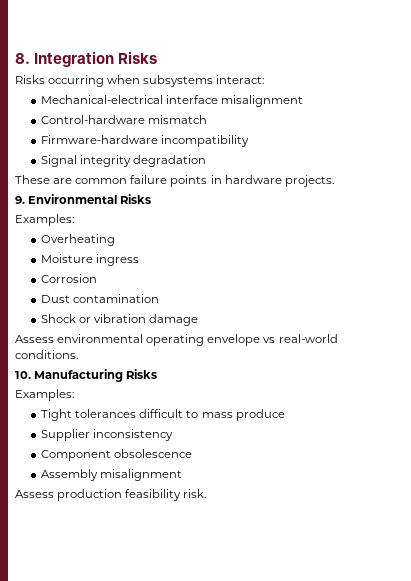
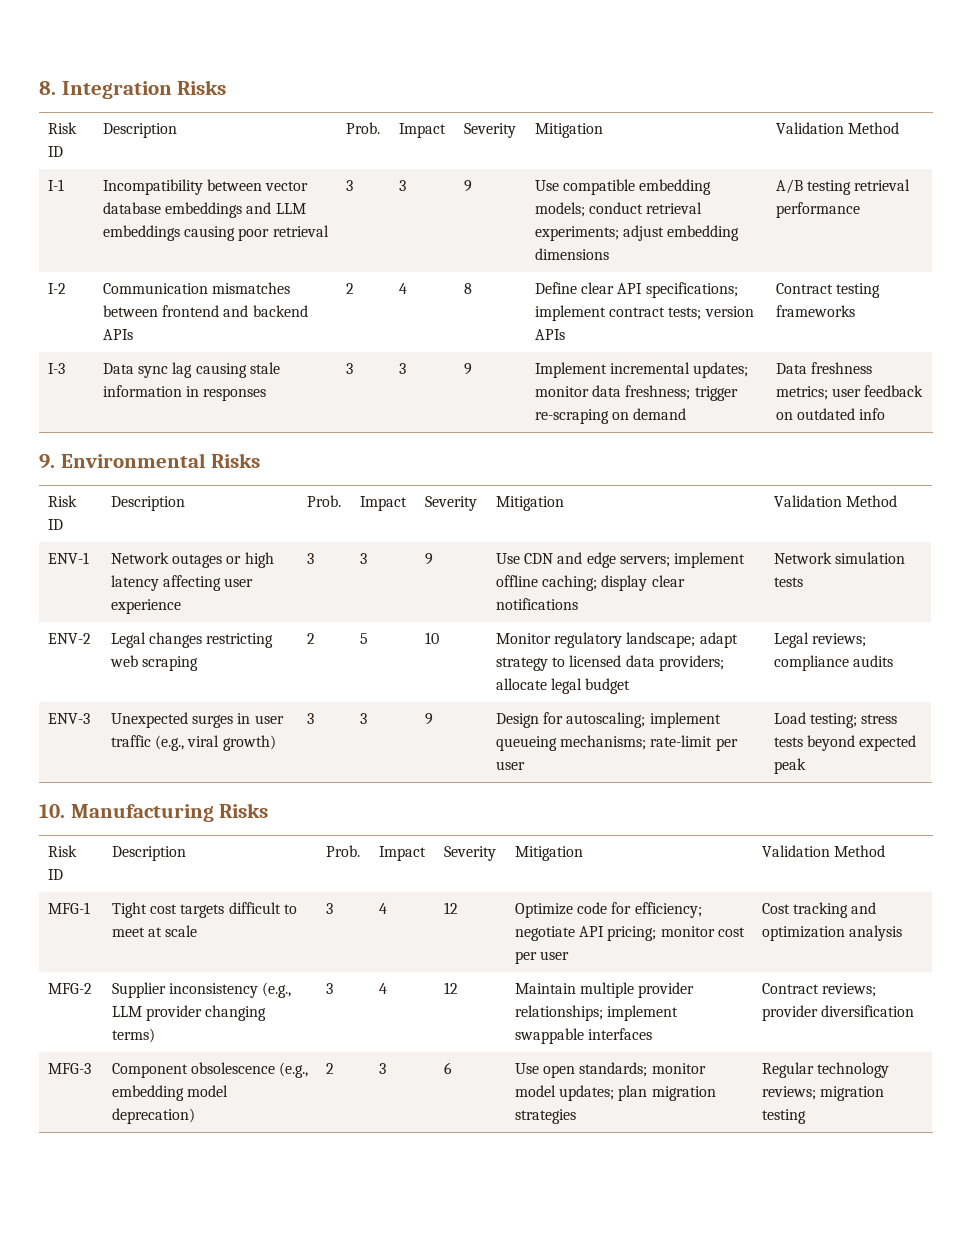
  8. Integration Risks
- Risks occurring when subsystems interact:
- Mechanical-electrical interface misalignment
- Control-hardware mismatch
- Firmware-hardware incompatibility
- Signal integrity degradation
- These are common failure points in hardware projects.
+ Risk ID | Description | Prob. | Impact | Severity | Mitigation | Validation Method
+ I-1 | Incompatibility between vector database embeddings and LLM embeddings causing poor retrieval | 3 | 3 | 9 | Use compatible embedding models; conduct retrieval experiments; adjust embedding dimensions | A/B testing retrieval performance
+ I-2 | Communication mismatches between frontend and backend APIs | 2 | 4 | 8 | Define clear API specifications; implement contract tests; version APIs | Contract testing frameworks
+ I-3 | Data sync lag causing stale information in responses | 3 | 3 | 9 | Implement incremental updates; monitor data freshness; trigger re-scraping on demand | Data freshness metrics; user feedback on outdated info
  9. Environmental Risks
- Examples:
- Overheating
- Moisture ingress
- Corrosion
- Dust contamination
- Shock or vibration damage
- Assess environmental operating envelope vs real-world conditions.
+ Risk ID | Description | Prob. | Impact | Severity | Mitigation | Validation Method
+ ENV-1 | Network outages or high latency affecting user experience | 3 | 3 | 9 | Use CDN and edge servers; implement offline caching; display clear notifications | Network simulation tests
+ ENV-2 | Legal changes restricting web scraping | 2 | 5 | 10 | Monitor regulatory landscape; adapt strategy to licensed data providers; allocate legal budget | Legal reviews; compliance audits
+ ENV-3 | Unexpected surges in user traffic (e.g., viral growth) | 3 | 3 | 9 | Design for autoscaling; implement queueing mechanisms; rate-limit per user | Load testing; stress tests beyond expected peak
  10. Manufacturing Risks
- Examples:
- Tight tolerances difficult to mass produce
- Supplier inconsistency
- Component obsolescence
- Assembly misalignment
- Assess production feasibility risk.
+ Risk ID | Description | Prob. | Impact | Severity | Mitigation | Validation Method
+ MFG-1 | Tight cost targets difficult to meet at scale | 3 | 4 | 12 | Optimize code for efficiency; negotiate API pricing; monitor cost per user | Cost tracking and optimization analysis
+ MFG-2 | Supplier inconsistency (e.g., LLM provider changing terms) | 3 | 4 | 12 | Maintain multiple provider relationships; implement swappable interfaces | Contract reviews; provider diversification
+ MFG-3 | Component obsolescence (e.g., embedding model deprecation) | 2 | 3 | 6 | Use open standards; monitor model updates; plan migration strategies | Regular technology reviews; migration testing

